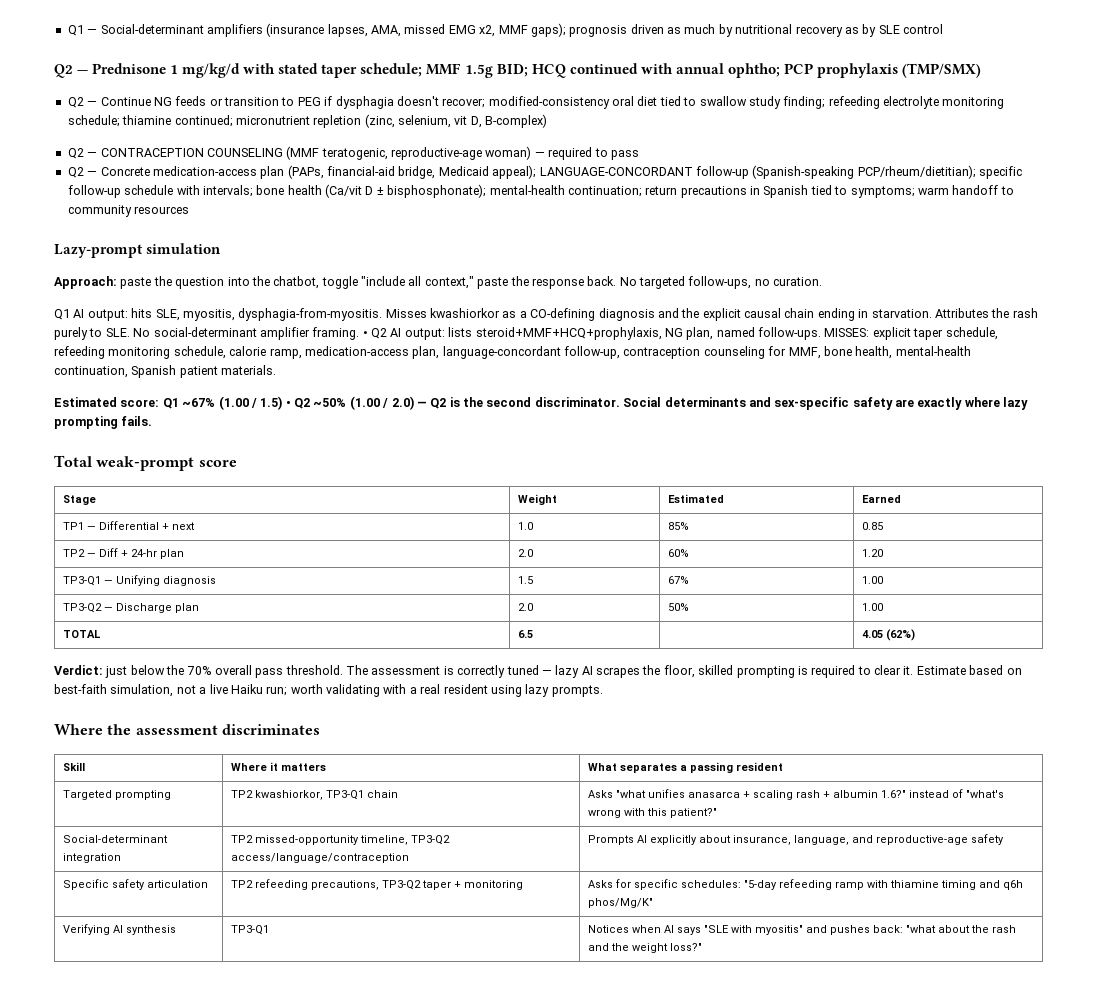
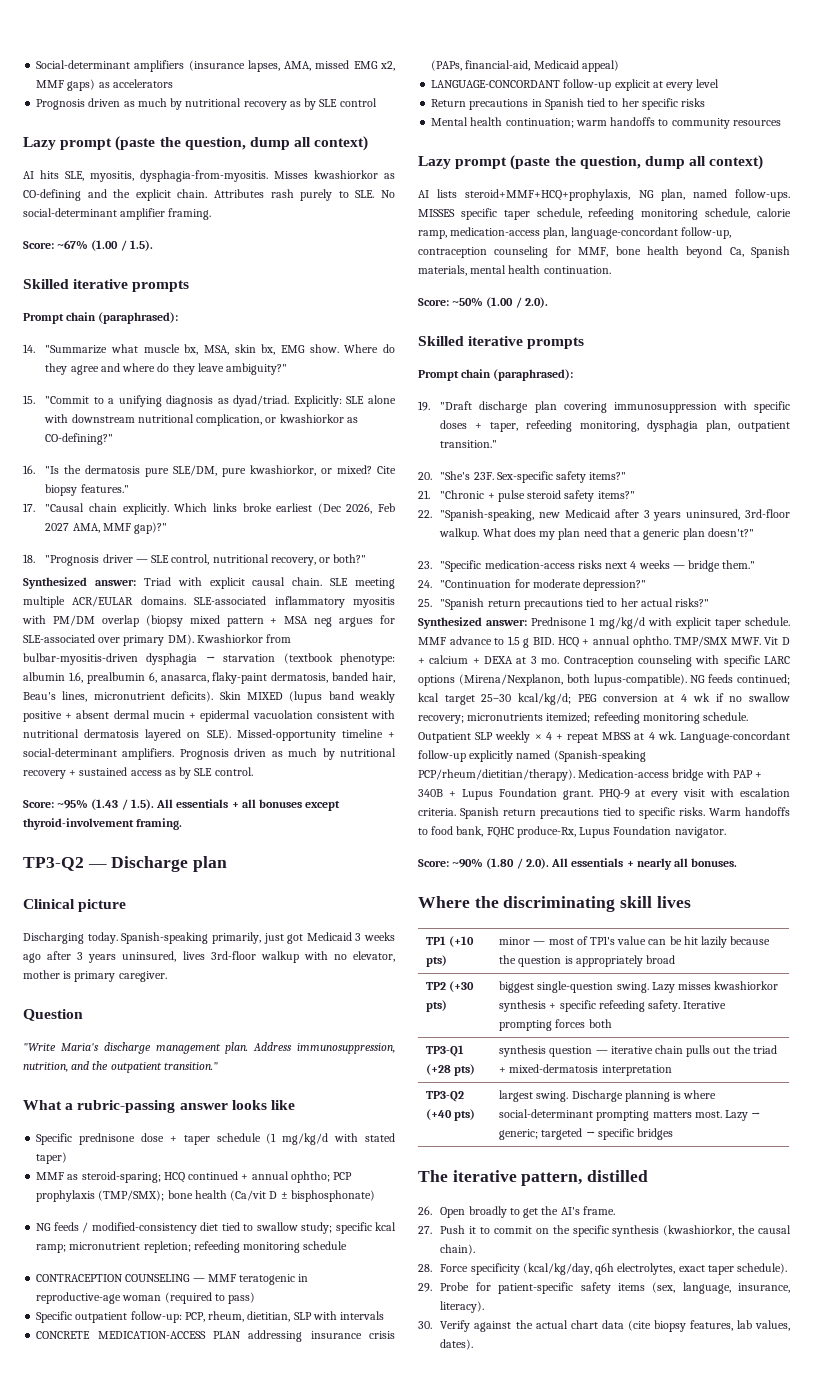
- Q1 — Social-determinant amplifiers (insurance lapses, AMA, missed EMG x2, MMF gaps); prognosis driven as much by nutritional recovery as by SLE control
- Q2 — Prednisone 1 mg/kg/d with stated taper schedule; MMF 1.5g BID; HCQ continued with annual ophtho; PCP prophylaxis (TMP/SMX)
- Q2 — Continue NG feeds or transition to PEG if dysphagia doesn't recover; modified-consistency oral diet tied to swallow study finding; refeeding electrolyte monitoring schedule; thiamine continued; micronutrient repletion (zinc, selenium, vit D, B-complex)
- Q2 — CONTRACEPTION COUNSELING (MMF teratogenic, reproductive-age woman) — required to pass
- Q2 — Concrete medication-access plan (PAPs, financial-aid bridge, Medicaid appeal); LANGUAGE-CONCORDANT follow-up (Spanish-speaking PCP/rheum/dietitian); specific follow-up schedule with intervals; bone health (Ca/vit D ± bisphosphonate); mental-health continuation; return precautions in Spanish tied to symptoms; warm handoff to community resources
- Lazy-prompt simulation
- Approach: paste the question into the chatbot, toggle "include all context," paste the response back. No targeted follow-ups, no curation.
- Q1 AI output: hits SLE, myositis, dysphagia-from-myositis.
+ Social-determinant amplifiers (insurance lapses, AMA, missed EMG x2, MMF gaps) as accelerators
+ Prognosis driven as much by nutritional recovery as by SLE control
+ Lazy prompt (paste the question, dump all context)
+ AI hits SLE, myositis, dysphagia-from-myositis.
- Misses kwashiorkor as a CO-defining diagnosis and the explicit causal chain ending in starvation. Attributes the rash purely to SLE. No social-determinant amplifier framing. • Q2 AI output: lists steroid+MMF+HCQ+prophylaxis, NG plan, named follow-ups.
+ Misses kwashiorkor as CO-defining and the explicit chain. Attributes rash purely to SLE. No social-determinant amplifier framing.
+ Score: ~67% (1.00 / 1.5).
+ Skilled iterative prompts
+ Prompt chain (paraphrased):
+ 14. "Summarize what muscle bx, MSA, skin bx, EMG show. Where do they agree and where do they leave ambiguity?"
+ 15. "Commit to a unifying diagnosis as dyad/triad. Explicitly: SLE alone with downstream nutritional complication, or kwashiorkor as CO-defining?"
+ 16. "Is the dermatosis pure SLE/DM, pure kwashiorkor, or mixed? Cite biopsy features."
+ 17. "Causal chain explicitly. Which links broke earliest (Dec 2026, Feb 2027 AMA, MMF gap)?"
+ 18. "Prognosis driver — SLE control, nutritional recovery, or both?"
+ Synthesized answer: Triad with explicit causal chain. SLE meeting multiple ACR/EULAR domains. SLE-associated inflammatory myositis with PM/DM overlap (biopsy mixed pattern + MSA neg argues for SLE-associated over primary DM). Kwashiorkor from bulbar-myositis-driven dysphagia → starvation (textbook phenotype: albumin 1.6, prealbumin 6, anasarca, flaky-paint dermatosis, banded hair, Beau's lines, micronutrient deficits). Skin MIXED (lupus band weakly positive + absent dermal mucin + epidermal vacuolation consistent with nutritional dermatosis layered on SLE). Missed-opportunity timeline + social-determinant amplifiers. Prognosis driven as much by nutritional recovery + sustained access as by SLE control.
+ Score: ~95% (1.43 / 1.5). All essentials + all bonuses except thyroid-involvement framing.
+ TP3-Q2 — Discharge plan
+ Clinical picture
+ Discharging today. Spanish-speaking primarily, just got Medicaid 3 weeks ago after 3 years uninsured, lives 3rd-floor walkup with no elevator, mother is primary caregiver.
+ Question
+ "Write Maria's discharge management plan. Address immunosuppression, nutrition, and the outpatient transition."
+ What a rubric-passing answer looks like
+ Specific prednisone dose + taper schedule (1 mg/kg/d with stated taper)
+ MMF as steroid-sparing; HCQ continued + annual ophtho; PCP prophylaxis (TMP/SMX); bone health (Ca/vit D ± bisphosphonate)
+ NG feeds / modified-consistency diet tied to swallow study; specific kcal ramp; micronutrient repletion; refeeding monitoring schedule
+ CONTRACEPTION COUNSELING — MMF teratogenic in reproductive-age woman (required to pass)
+ Specific outpatient follow-up: PCP, rheum, dietitian, SLP with intervals
+ CONCRETE MEDICATION-ACCESS PLAN addressing insurance crisis (PAPs, financial-aid, Medicaid appeal)
+ LANGUAGE-CONCORDANT follow-up explicit at every level
+ Return precautions in Spanish tied to her specific risks
+ Mental health continuation; warm handoffs to community resources
+ Lazy prompt (paste the question, dump all context)
+ AI lists steroid+MMF+HCQ+prophylaxis, NG plan, named follow-ups.
- MISSES: explicit taper schedule, refeeding monitoring schedule, calorie ramp, medication-access plan, language-concordant follow-up, contraception counseling for MMF, bone health, mental-health continuation, Spanish patient materials.
- Estimated score: Q1 ~67% (1.00 / 1.5) • Q2 ~50% (1.00 / 2.0) — Q2 is the second discriminator. Social determinants and sex-specific safety are exactly where lazy prompting fails.
- Total weak-prompt score
- Stage | Weight | Estimated | Earned
- TP1 — Differential + next | 1.0 | 85% | 0.85
- TP2 — Diff + 24-hr plan | 2.0 | 60% | 1.20
- TP3-Q1 — Unifying diagnosis | 1.5 | 67% | 1.00
- TP3-Q2 — Discharge plan | 2.0 | 50% | 1.00
- TOTAL | 6.5 | | 4.05 (62%)
- Verdict: just below the 70% overall pass threshold. The assessment is correctly tuned — lazy AI scrapes the floor, skilled prompting is required to clear it. Estimate based on best-faith simulation, not a live Haiku run; worth validating with a real resident using lazy prompts.
- Where the assessment discriminates
- Skill | Where it matters | What separates a passing resident
- Targeted prompting | TP2 kwashiorkor, TP3-Q1 chain | Asks "what unifies anasarca + scaling rash + albumin 1.6?" instead of "what's wrong with this patient?"
- Social-determinant integration | TP2 missed-opportunity timeline, TP3-Q2 access/language/contraception | Prompts AI explicitly about insurance, language, and reproductive-age safety
- Specific safety articulation | TP2 refeeding precautions, TP3-Q2 taper + monitoring | Asks for specific schedules: "5-day refeeding ramp with thiamine timing and q6h phos/Mg/K"
- Verifying AI synthesis | TP3-Q1 | Notices when AI says "SLE with myositis" and pushes back: "what about the rash and the weight loss?"
+ MISSES specific taper schedule, refeeding monitoring schedule, calorie ramp, medication-access plan, language-concordant follow-up, contraception counseling for MMF, bone health beyond Ca, Spanish materials, mental health continuation.
+ Score: ~50% (1.00 / 2.0).
+ Skilled iterative prompts
+ Prompt chain (paraphrased):
+ 19. "Draft discharge plan covering immunosuppression with specific doses + taper, refeeding monitoring, dysphagia plan, outpatient transition."
+ 20. "She's 23F. Sex-specific safety items?"
+ 21. "Chronic + pulse steroid safety items?"
+ 22. "Spanish-speaking, new Medicaid after 3 years uninsured, 3rd-floor walkup. What does my plan need that a generic plan doesn't?"
+ 23. "Specific medication-access risks next 4 weeks — bridge them."
+ 24. "Continuation for moderate depression?"
+ 25. "Spanish return precautions tied to her actual risks?"
+ Synthesized answer: Prednisone 1 mg/kg/d with explicit taper schedule. MMF advance to 1.5 g BID. HCQ + annual ophtho. TMP/SMX MWF. Vit D + calcium + DEXA at 3 mo. Contraception counseling with specific LARC options (Mirena/Nexplanon, both lupus-compatible). NG feeds continued; kcal target 25–30 kcal/kg/d; PEG conversion at 4 wk if no swallow recovery; micronutrients itemized; refeeding monitoring schedule. Outpatient SLP weekly × 4 + repeat MBSS at 4 wk. Language-concordant follow-up explicitly named (Spanish-speaking PCP/rheum/dietitian/therapy). Medication-access bridge with PAP + 340B + Lupus Foundation grant. PHQ-9 at every visit with escalation criteria. Spanish return precautions tied to specific risks. Warm handoffs to food bank, FQHC produce-Rx, Lupus Foundation navigator.
+ Score: ~90% (1.80 / 2.0). All essentials + nearly all bonuses.
+ Where the discriminating skill lives
+ TP1 (+10 pts) | minor — most of TP1's value can be hit lazily because the question is appropriately broad
+ TP2 (+30 pts) | biggest single-question swing. Lazy misses kwashiorkor synthesis + specific refeeding safety. Iterative prompting forces both
+ TP3-Q1 (+28 pts) | synthesis question — iterative chain pulls out the triad + mixed-dermatosis interpretation
+ TP3-Q2 (+40 pts) | largest swing. Discharge planning is where social-determinant prompting matters most. Lazy → generic; targeted → specific bridges
+ The iterative pattern, distilled
+ 26. Open broadly to get the AI's frame.
+ 27. Push it to commit on the specific synthesis (kwashiorkor, the causal chain).
+ 28. Force specificity (kcal/kg/day, q6h electrolytes, exact taper schedule).
+ 29. Probe for patient-specific safety items (sex, language, insurance, literacy).
+ 30. Verify against the actual chart data (cite biopsy features, lab values, dates).

